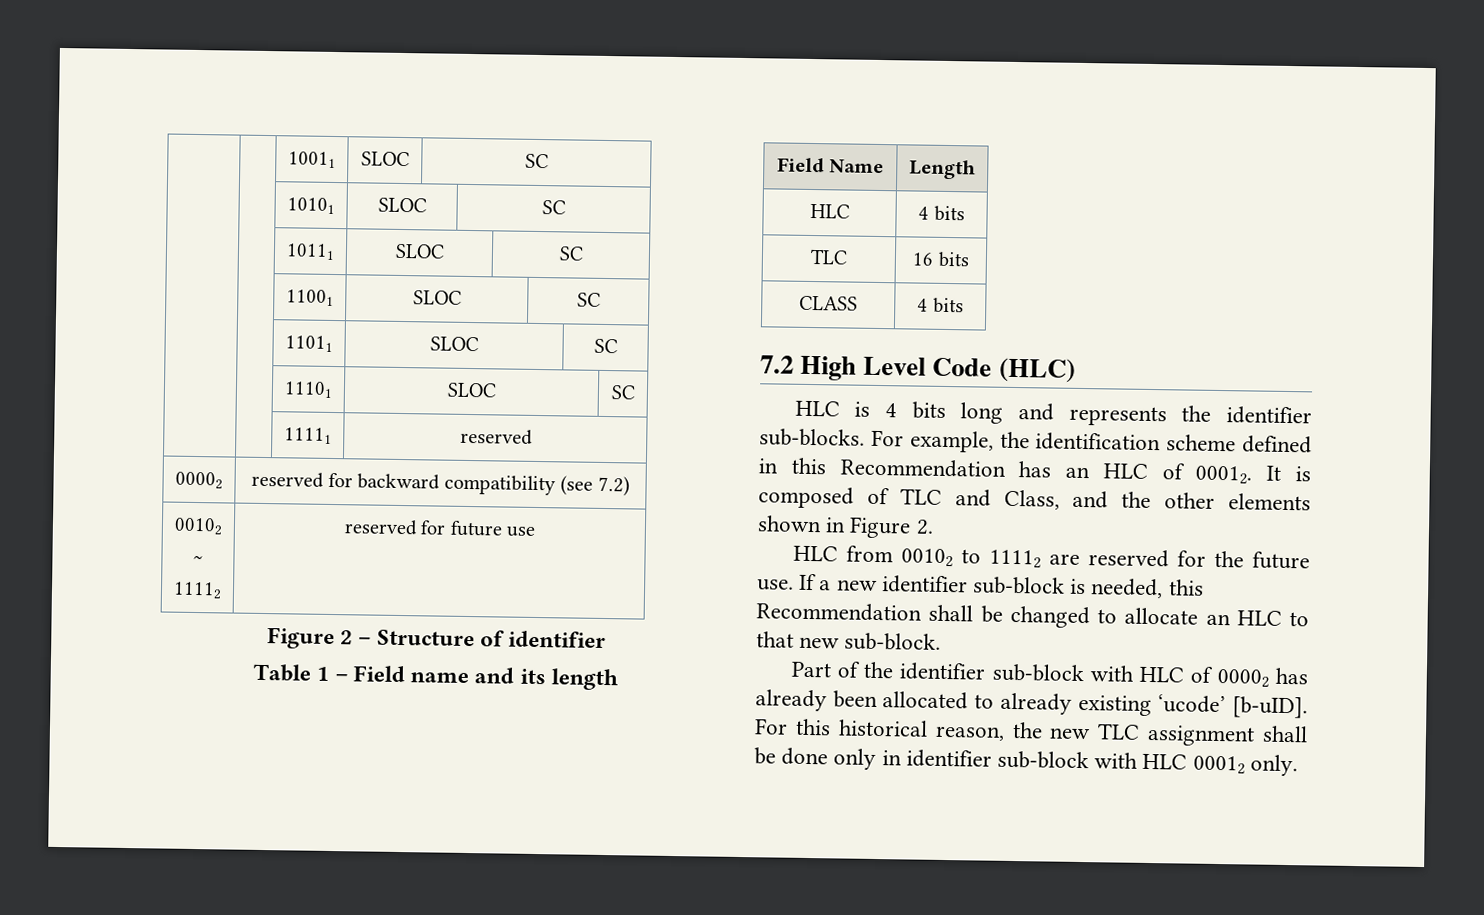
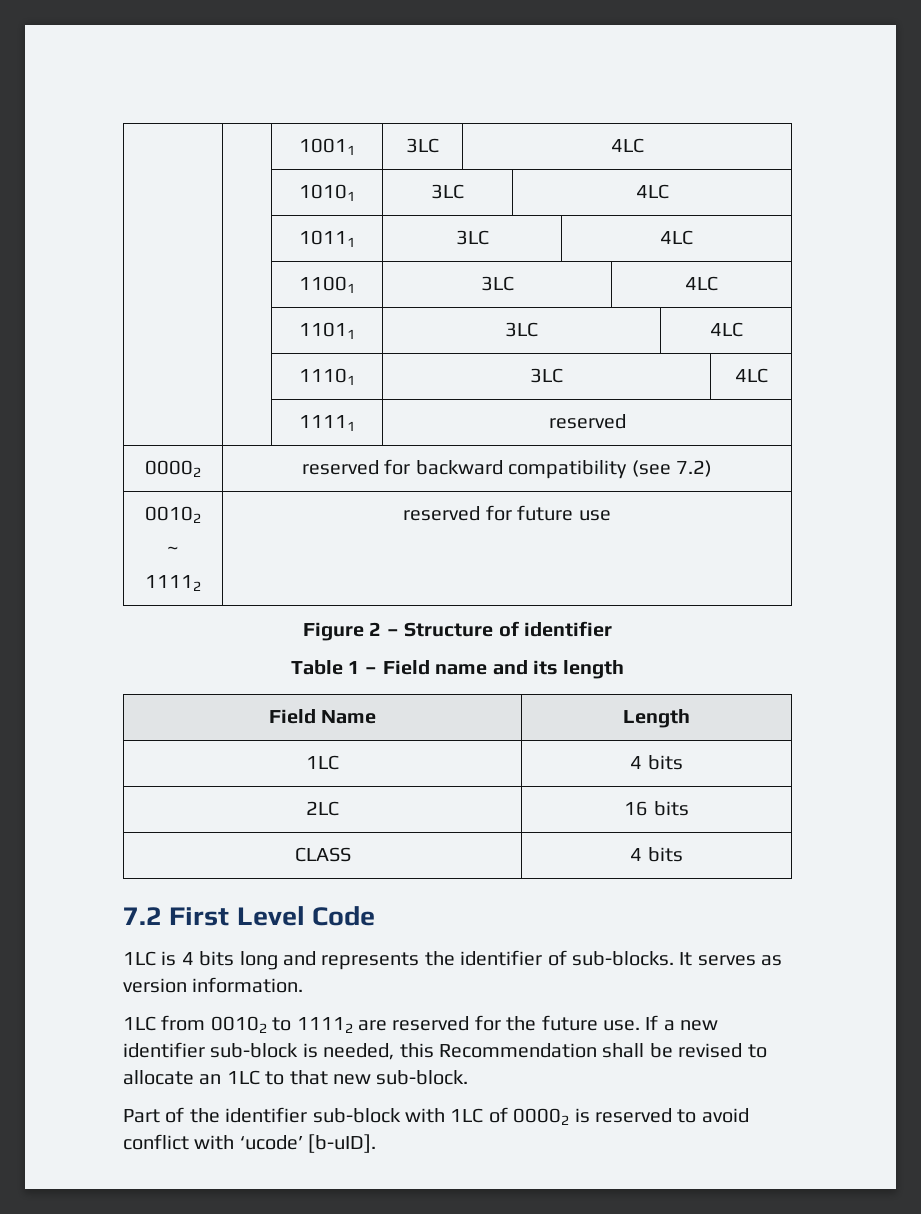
- | | 10011 | SLOC | SC
+ | | 10011 | 3LC | 4LC
- | | 10101 | SLOC | SC
+ | | 10101 | 3LC | 4LC
- | | 10111 | SLOC | SC
+ | | 10111 | 3LC | 4LC
- | | 11001 | SLOC | SC
+ | | 11001 | 3LC | 4LC
- | | 11011 | SLOC | SC
+ | | 11011 | 3LC | 4LC
- | | 11101 | SLOC | SC
+ | | 11101 | 3LC | 4LC
- HLC | 4 bits
- TLC | 16 bits
+ 1LC | 4 bits
+ 2LC | 16 bits
- 7.2 High Level Code (HLC)
- HLC is 4 bits long and represents the identifier sub-blocks. For example, the identification scheme defined in this Recommendation has an HLC of 00012. It is composed of TLC and Class, and the other elements shown in Figure 2.
- HLC from 00102 to 11112 are reserved for the future use.
+ 7.2 First Level Code
+ 1LC is 4 bits long and represents the identifier of sub-blocks. It serves as version information.
+ 1LC from 00102 to 11112 are reserved for the future use.
- If a new identifier sub-block is needed, this Recommendation shall be changed to allocate an HLC to that new sub-block.
+ If a new identifier sub-block is needed, this Recommendation shall be revised to allocate an 1LC to that new sub-block.
- Part of the identifier sub-block with HLC of 00002 has already been allocated to already existing ‘ucode’ [b-uID]. For this historical reason, the new TLC assignment shall be done only in identifier sub-block with HLC 00012 only.
+ Part of the identifier sub-block with 1LC of 00002 is reserved to avoid conflict with ‘ucode’ [b-uID].

